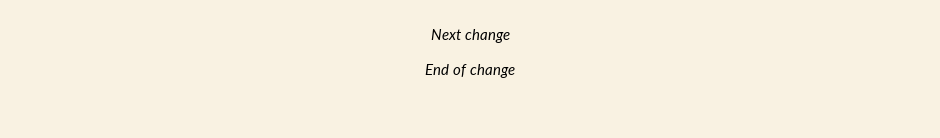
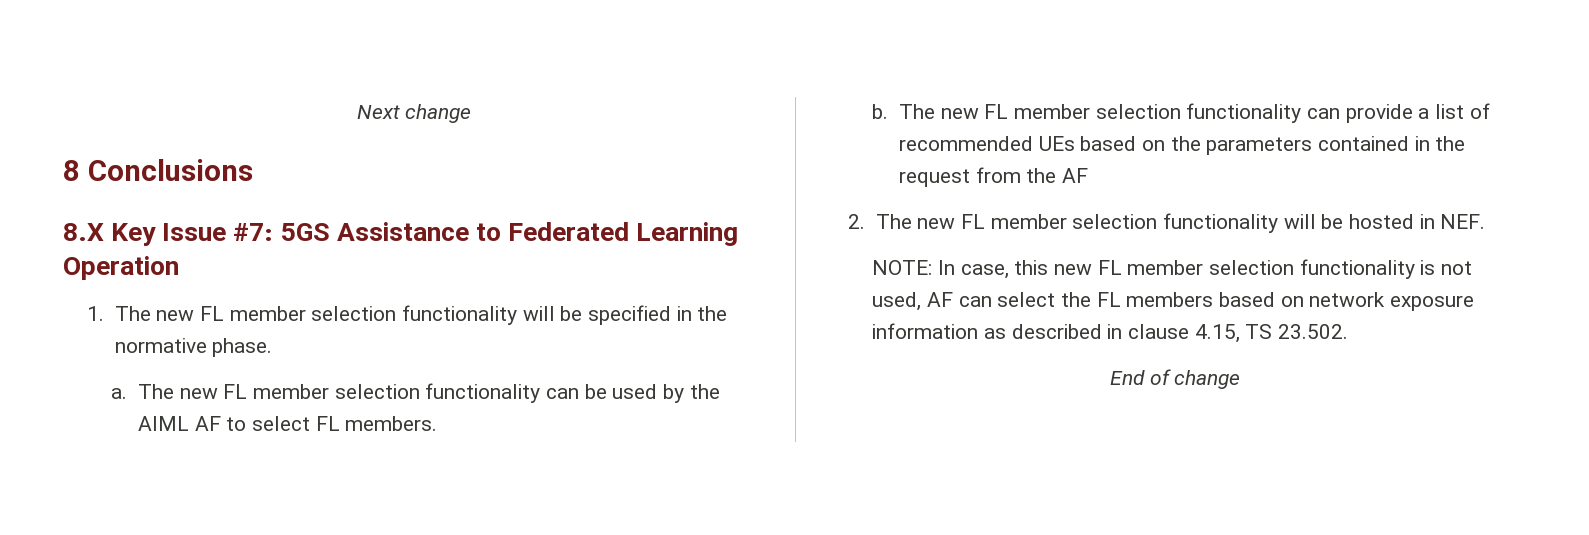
+ 8 Conclusions
+ 8.X Key Issue #7: 5GS Assistance to Federated Learning Operation
+ 1. The new FL member selection functionality will be specified in the normative phase.
+ a. The new FL member selection functionality can be used by the AIML AF to select FL members.
+ b. The new FL member selection functionality can provide a list of recommended UEs based on the parameters contained in the request from the AF
+ 2. The new FL member selection functionality will be hosted in NEF.
+ NOTE: In case, this new FL member selection functionality is not used, AF can select the FL members based on network exposure information as described in clause 4.15, TS 23.502.

